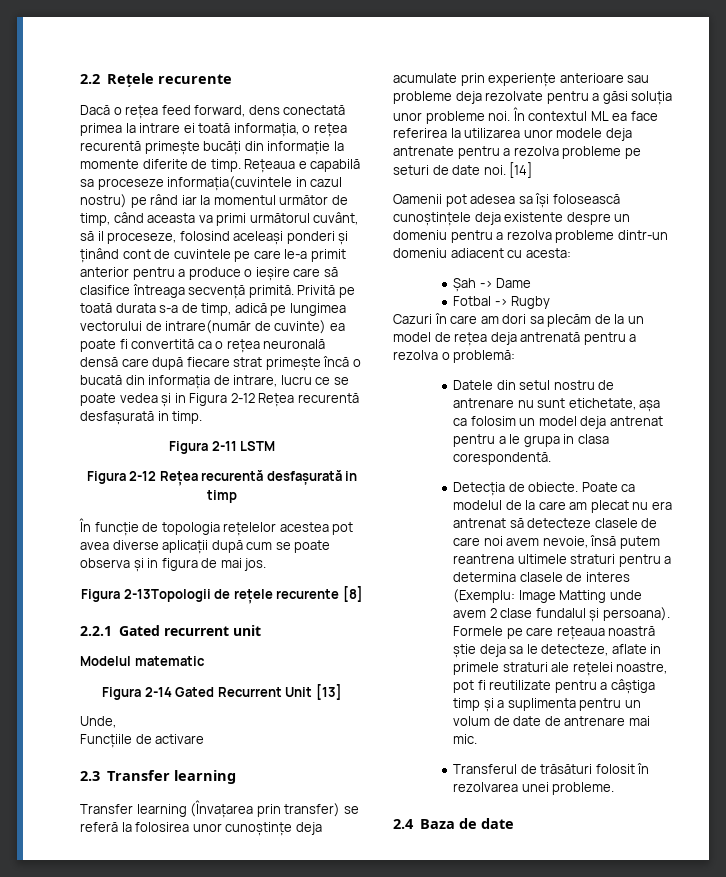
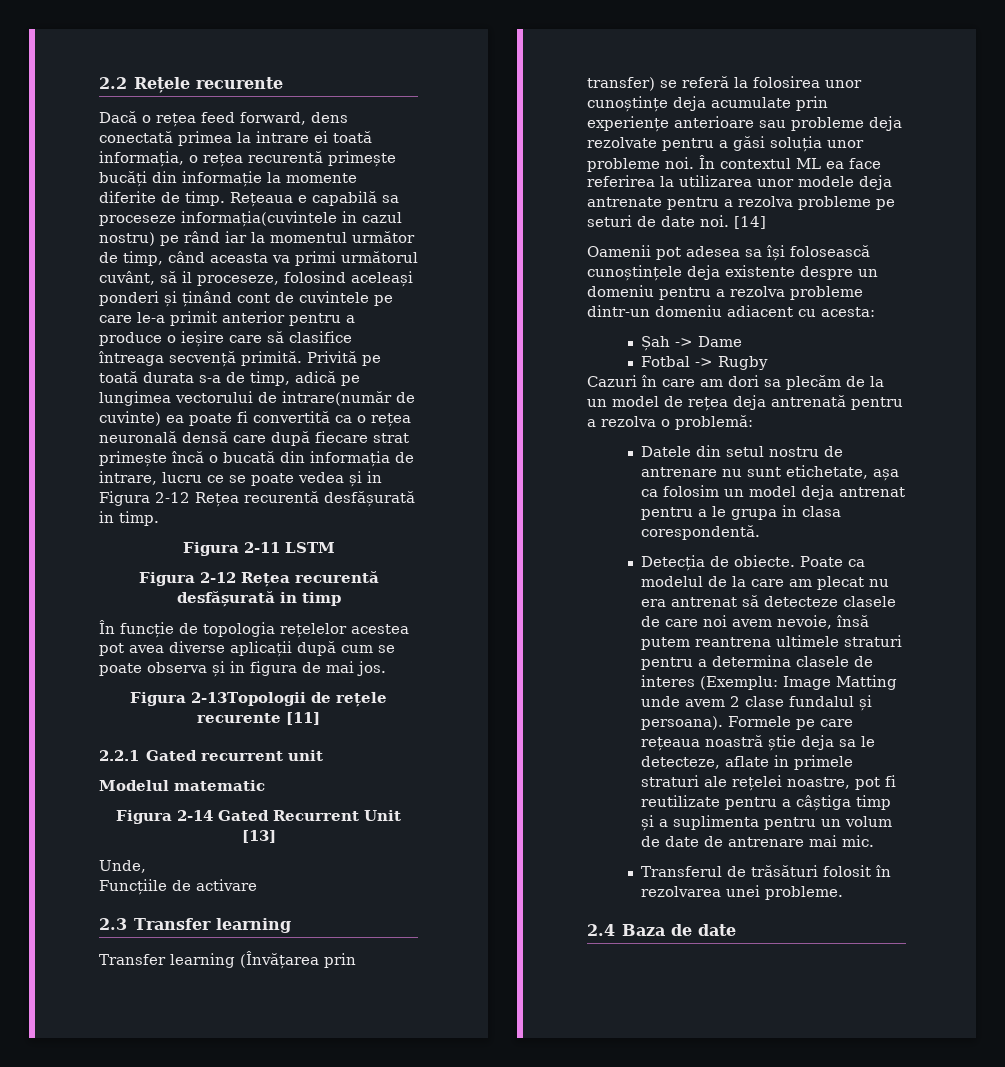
- Privită pe toată durata s-a de timp, adică pe lungimea vectorului de intrare(număr de cuvinte) ea poate fi convertită ca o rețea neuronală densă care după fiecare strat primește încă o bucată din informația de intrare, lucru ce se poate vedea și in Figura 2-12 Rețea recurentă desfașurată in timp.
+ Privită pe toată durata s-a de timp, adică pe lungimea vectorului de intrare(număr de cuvinte) ea poate fi convertită ca o rețea neuronală densă care după fiecare strat primește încă o bucată din informația de intrare, lucru ce se poate vedea și in Figura 2-12 Rețea recurentă desfășurată in timp.
- Figura 2-12 Rețea recurentă desfașurată in timp
+ Figura 2-12 Rețea recurentă desfășurată in timp
- Figura 2-13Topologii de rețele recurente [8]
+ Figura 2-13Topologii de rețele recurente [11]
- Transfer learning (Învațarea prin transfer) se referă la folosirea unor cunoștințe deja acumulate prin experiențe anterioare sau probleme deja rezolvate pentru a găsi soluția unor probleme noi.
+ Transfer learning (Învățarea prin transfer) se referă la folosirea unor cunoștințe deja acumulate prin experiențe anterioare sau probleme deja rezolvate pentru a găsi soluția unor probleme noi.

